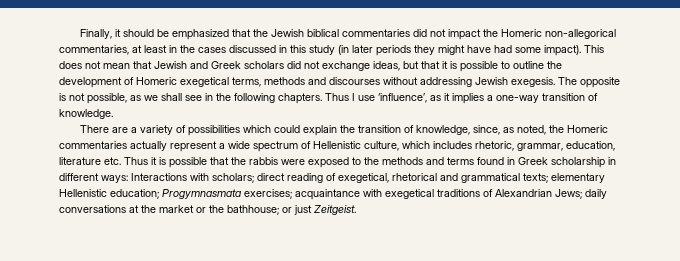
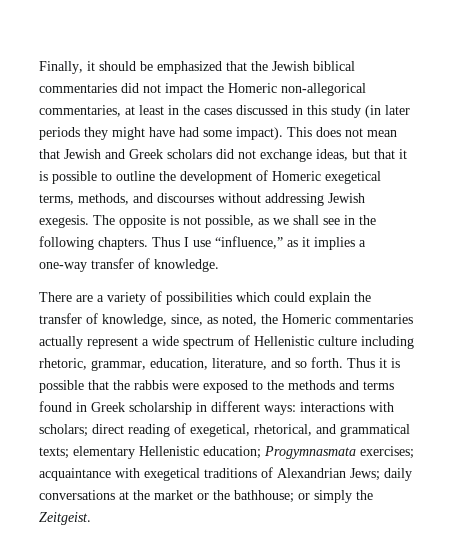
- This does not mean that Jewish and Greek scholars did not exchange ideas, but that it is possible to outline the development of Homeric exegetical terms, methods and discourses without addressing Jewish exegesis.
+ This does not mean that Jewish and Greek scholars did not exchange ideas, but that it is possible to outline the development of Homeric exegetical terms, methods, and discourses without addressing Jewish exegesis.
- Thus I use ‘influence’, as it implies a one-way transition of knowledge.
+ Thus I use “influence,” as it implies a one-way transfer of knowledge.
- There are a variety of possibilities which could explain the transition of knowledge, since, as noted, the Homeric commentaries actually represent a wide spectrum of Hellenistic culture, which includes rhetoric, grammar, education, literature etc. Thus it is possible that the rabbis were exposed to the methods and terms found in Greek scholarship in different ways:
+ There are a variety of possibilities which could explain the transfer of knowledge, since, as noted, the Homeric commentaries actually represent a wide spectrum of Hellenistic culture including rhetoric, grammar, education, literature, and so forth. Thus it is possible that the rabbis were exposed to the methods and terms found in Greek scholarship in different ways:
- Interactions with scholars;
+ interactions with scholars;
- direct reading of exegetical, rhetorical and grammatical texts;
+ direct reading of exegetical, rhetorical, and grammatical texts;
- or just Zeitgeist.
+ or simply the Zeitgeist.

